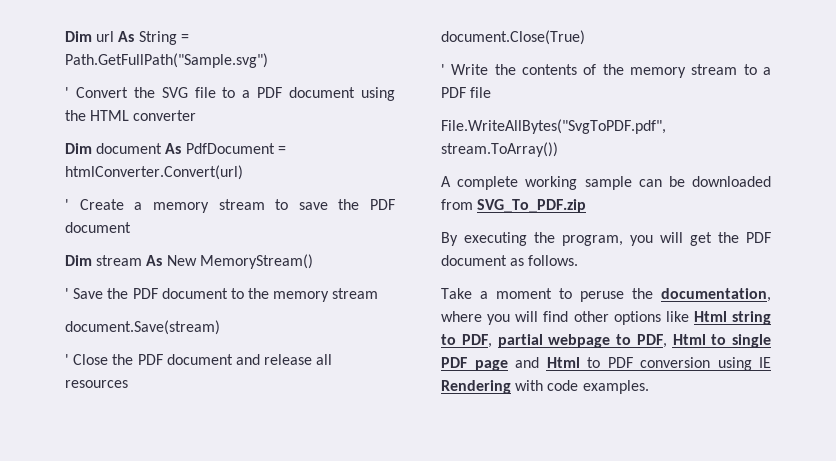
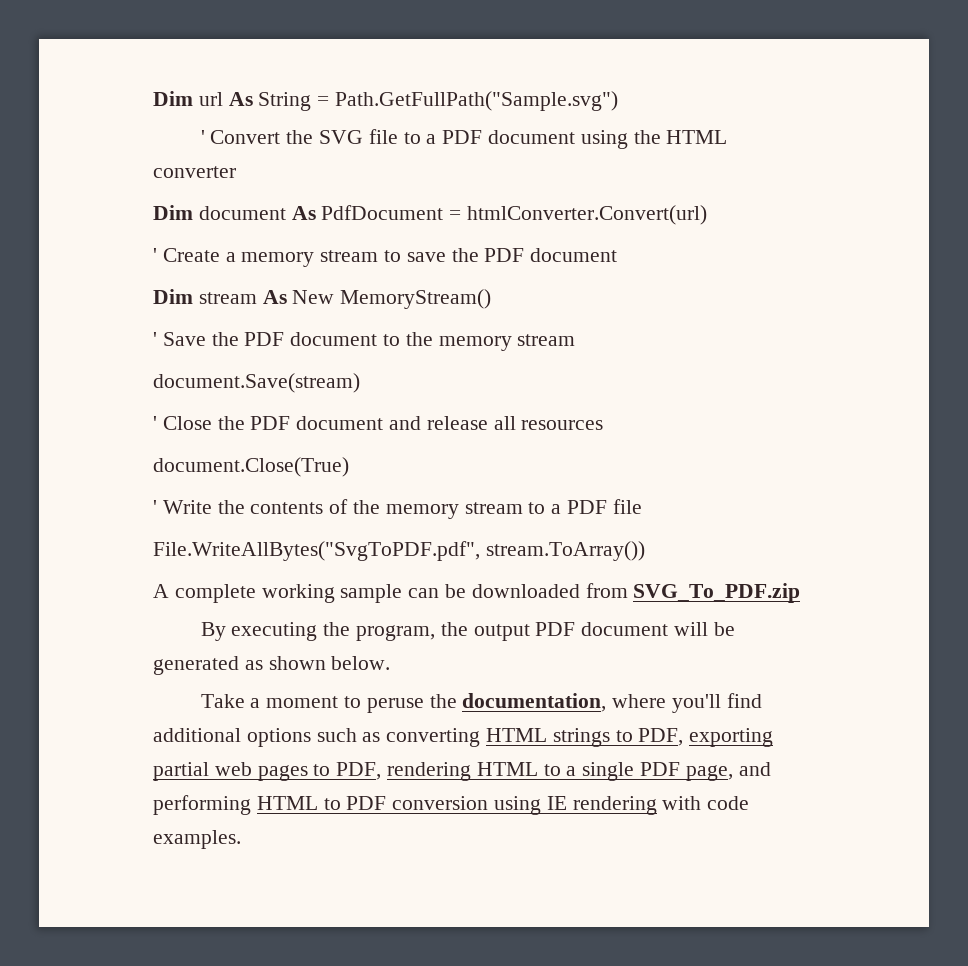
- By executing the program, you will get the PDF document as follows.
+ By executing the program, the output PDF document will be generated as shown below.
- Take a moment to peruse the documentation, where you will find other options like Html string to PDF, partial webpage to PDF, Html to single PDF page and Html to PDF conversion using IE Rendering with code examples.
+ Take a moment to peruse the documentation, where you'll find additional options such as converting HTML strings to PDF, exporting partial web pages to PDF, rendering HTML to a single PDF page, and performing HTML to PDF conversion using IE rendering with code examples.

